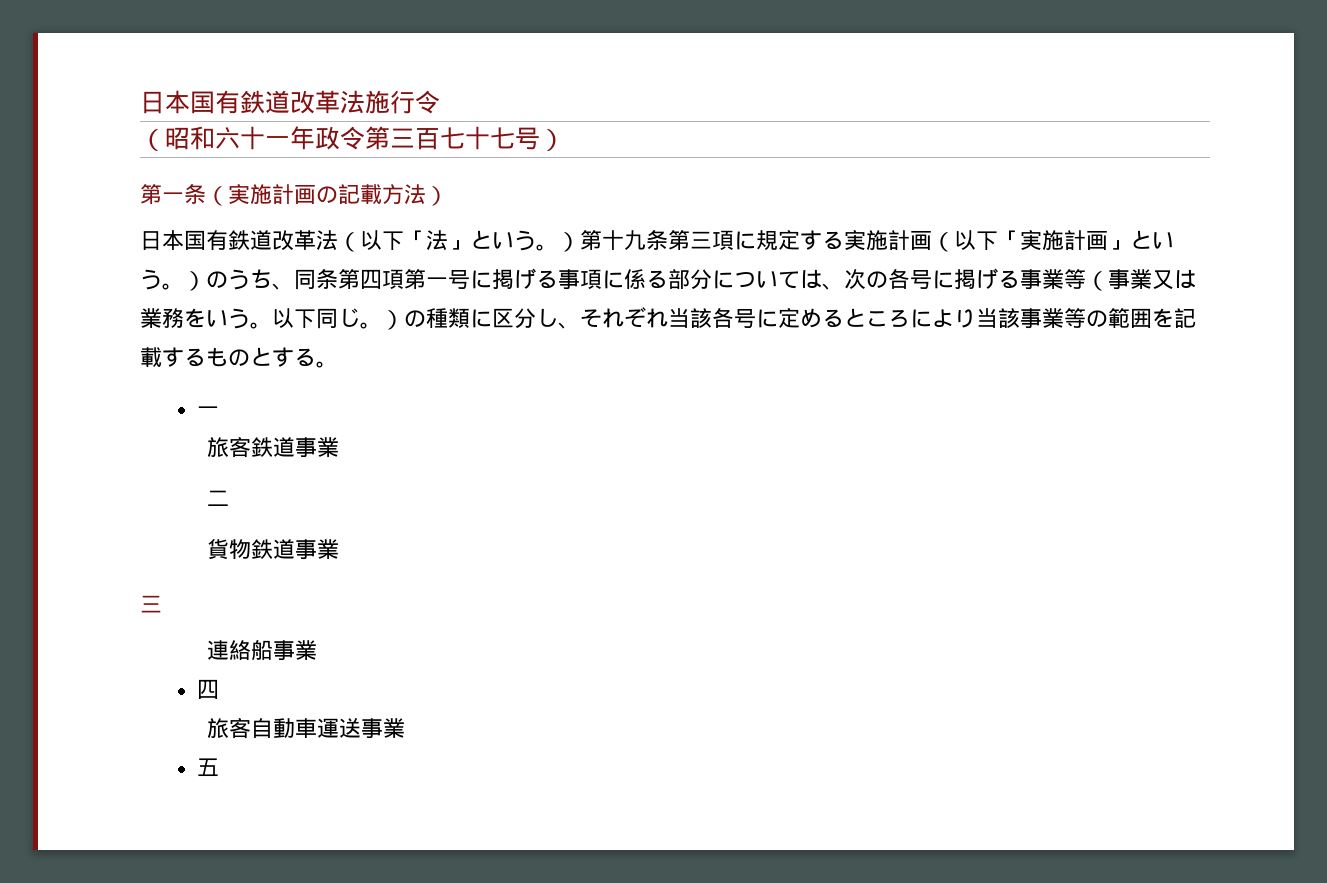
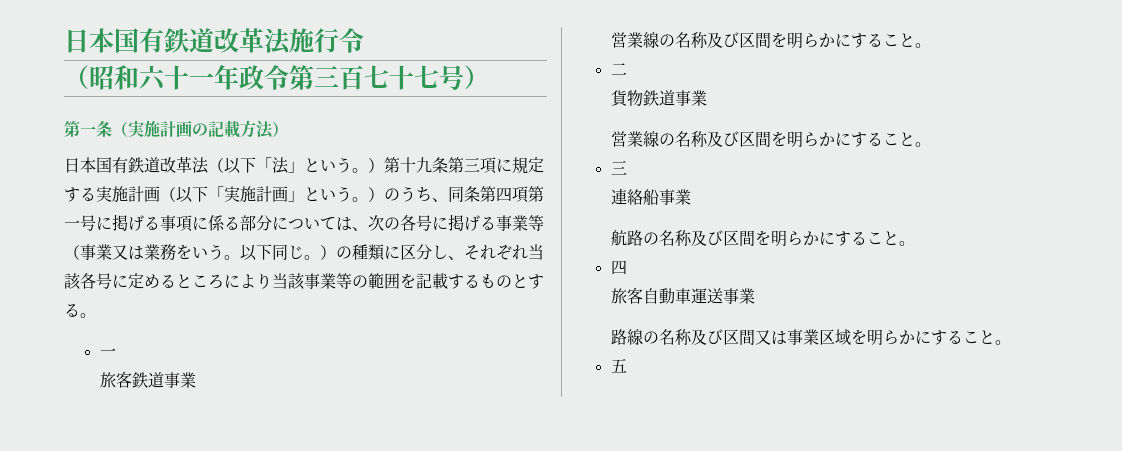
  旅客鉄道事業
+ 営業線の名称及び区間を明らかにすること。
  二
  貨物鉄道事業
+ 営業線の名称及び区間を明らかにすること。
  三
  連絡船事業
+ 航路の名称及び区間を明らかにすること。
+ 路線の名称及び区間又は事業区域を明らかにすること。

